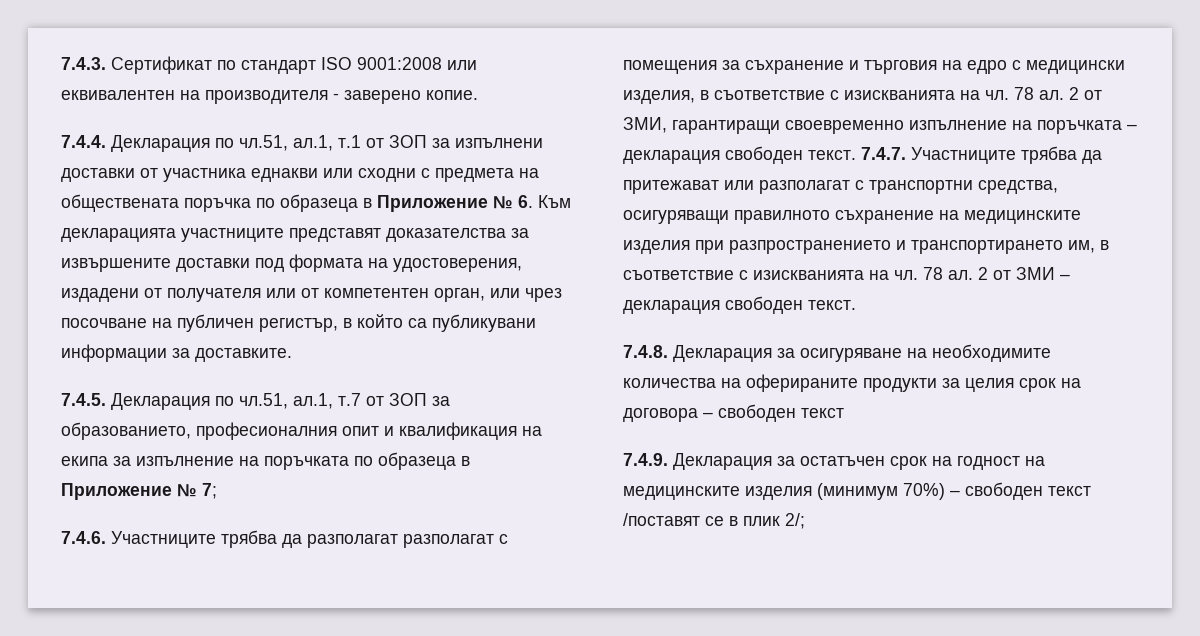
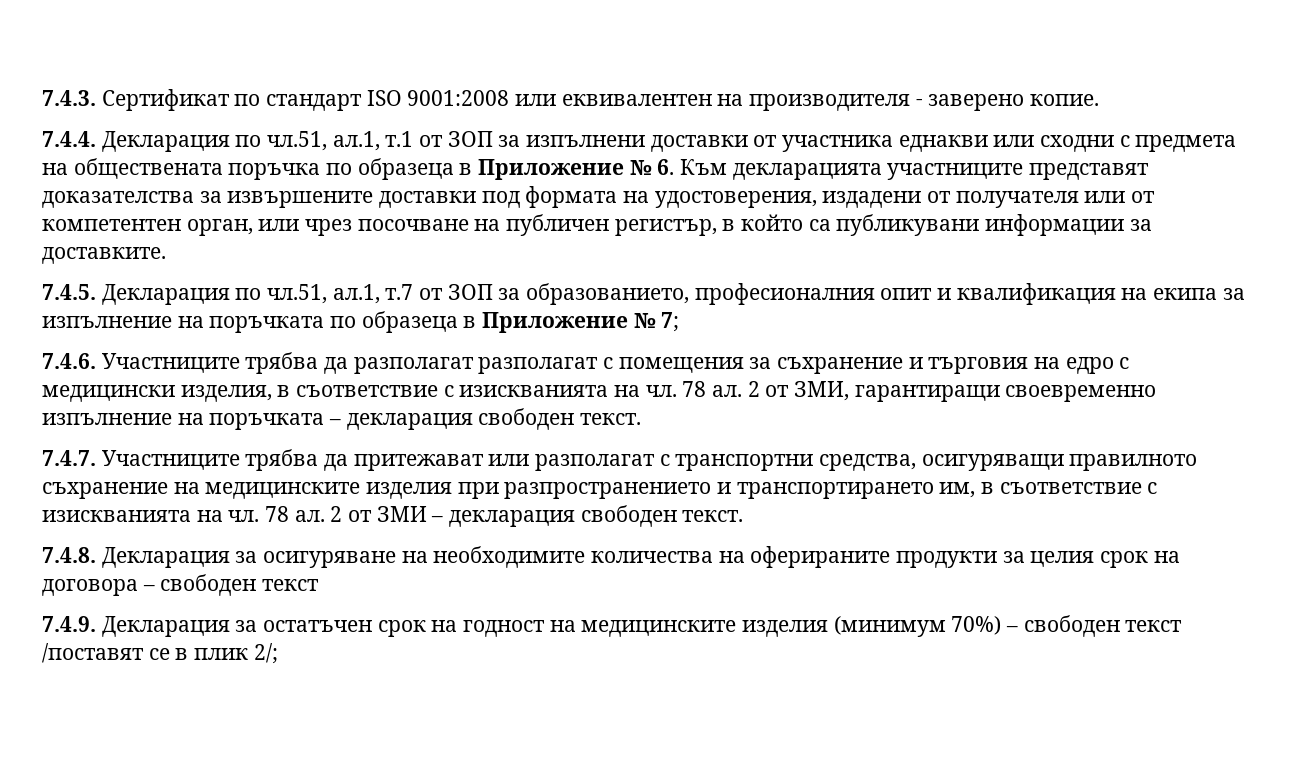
- 2 от ЗМИ, гарантиращи своевременно изпълнение на поръчката – декларация свободен текст. 7.4.7. Участниците трябва да притежават или разполагат с транспортни средства, осигуряващи правилното съхранение на медицинските изделия при разпространението и транспортирането им, в съответствие с изискванията на чл.
+ 2 от ЗМИ, гарантиращи своевременно изпълнение на поръчката – декларация свободен текст.
+ 7.4.7. Участниците трябва да притежават или разполагат с транспортни средства, осигуряващи правилното съхранение на медицинските изделия при разпространението и транспортирането им, в съответствие с изискванията на чл.

